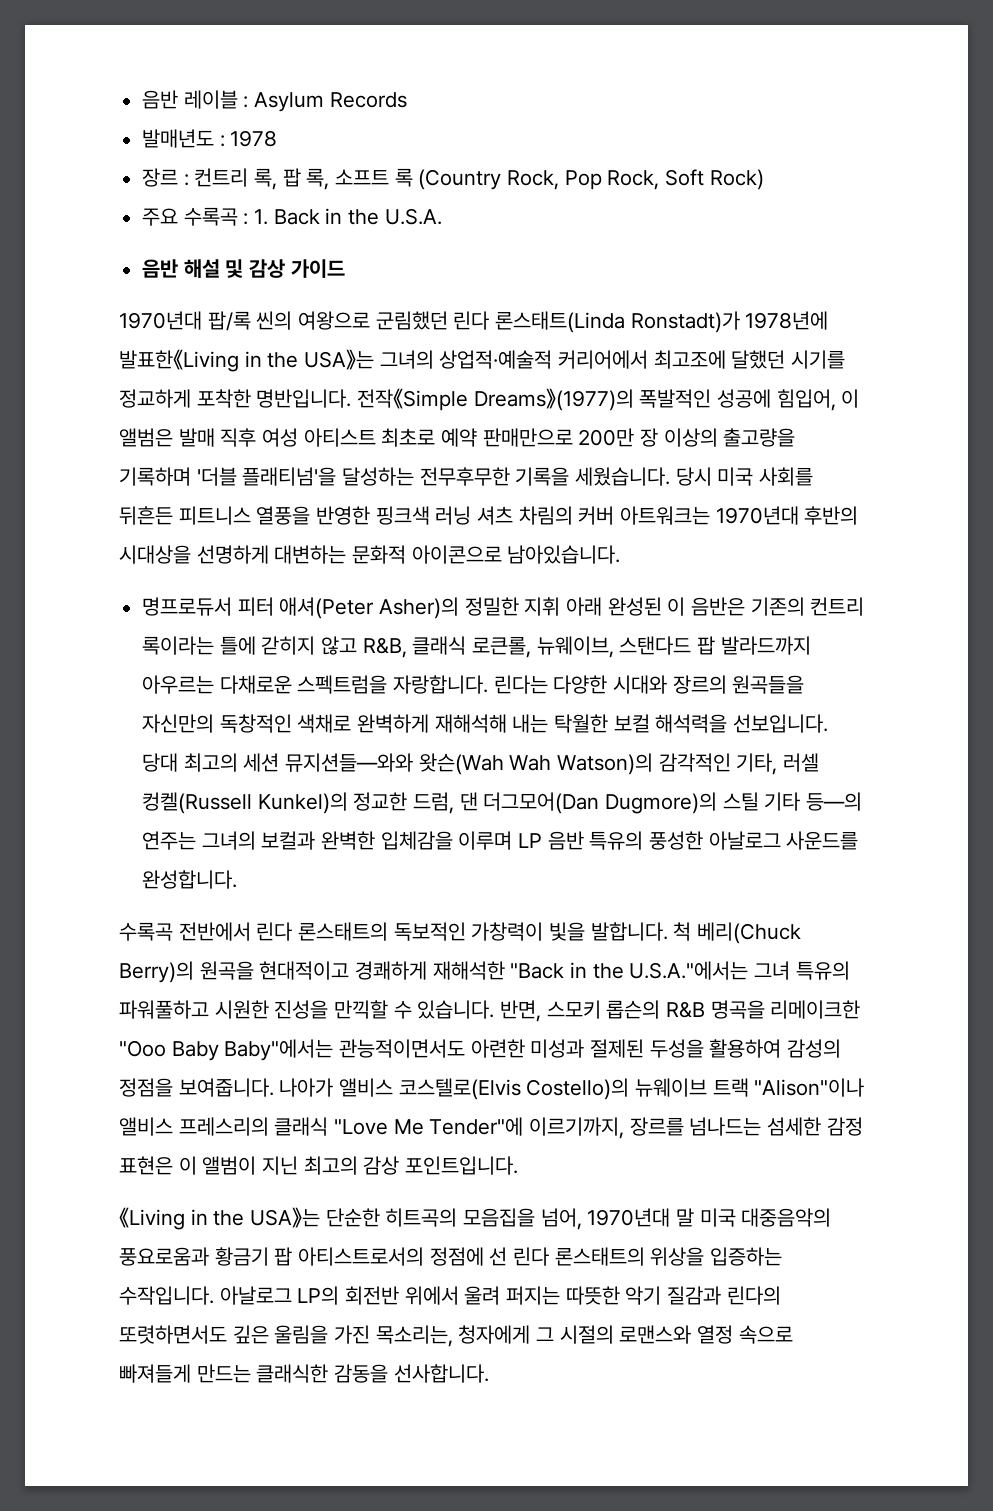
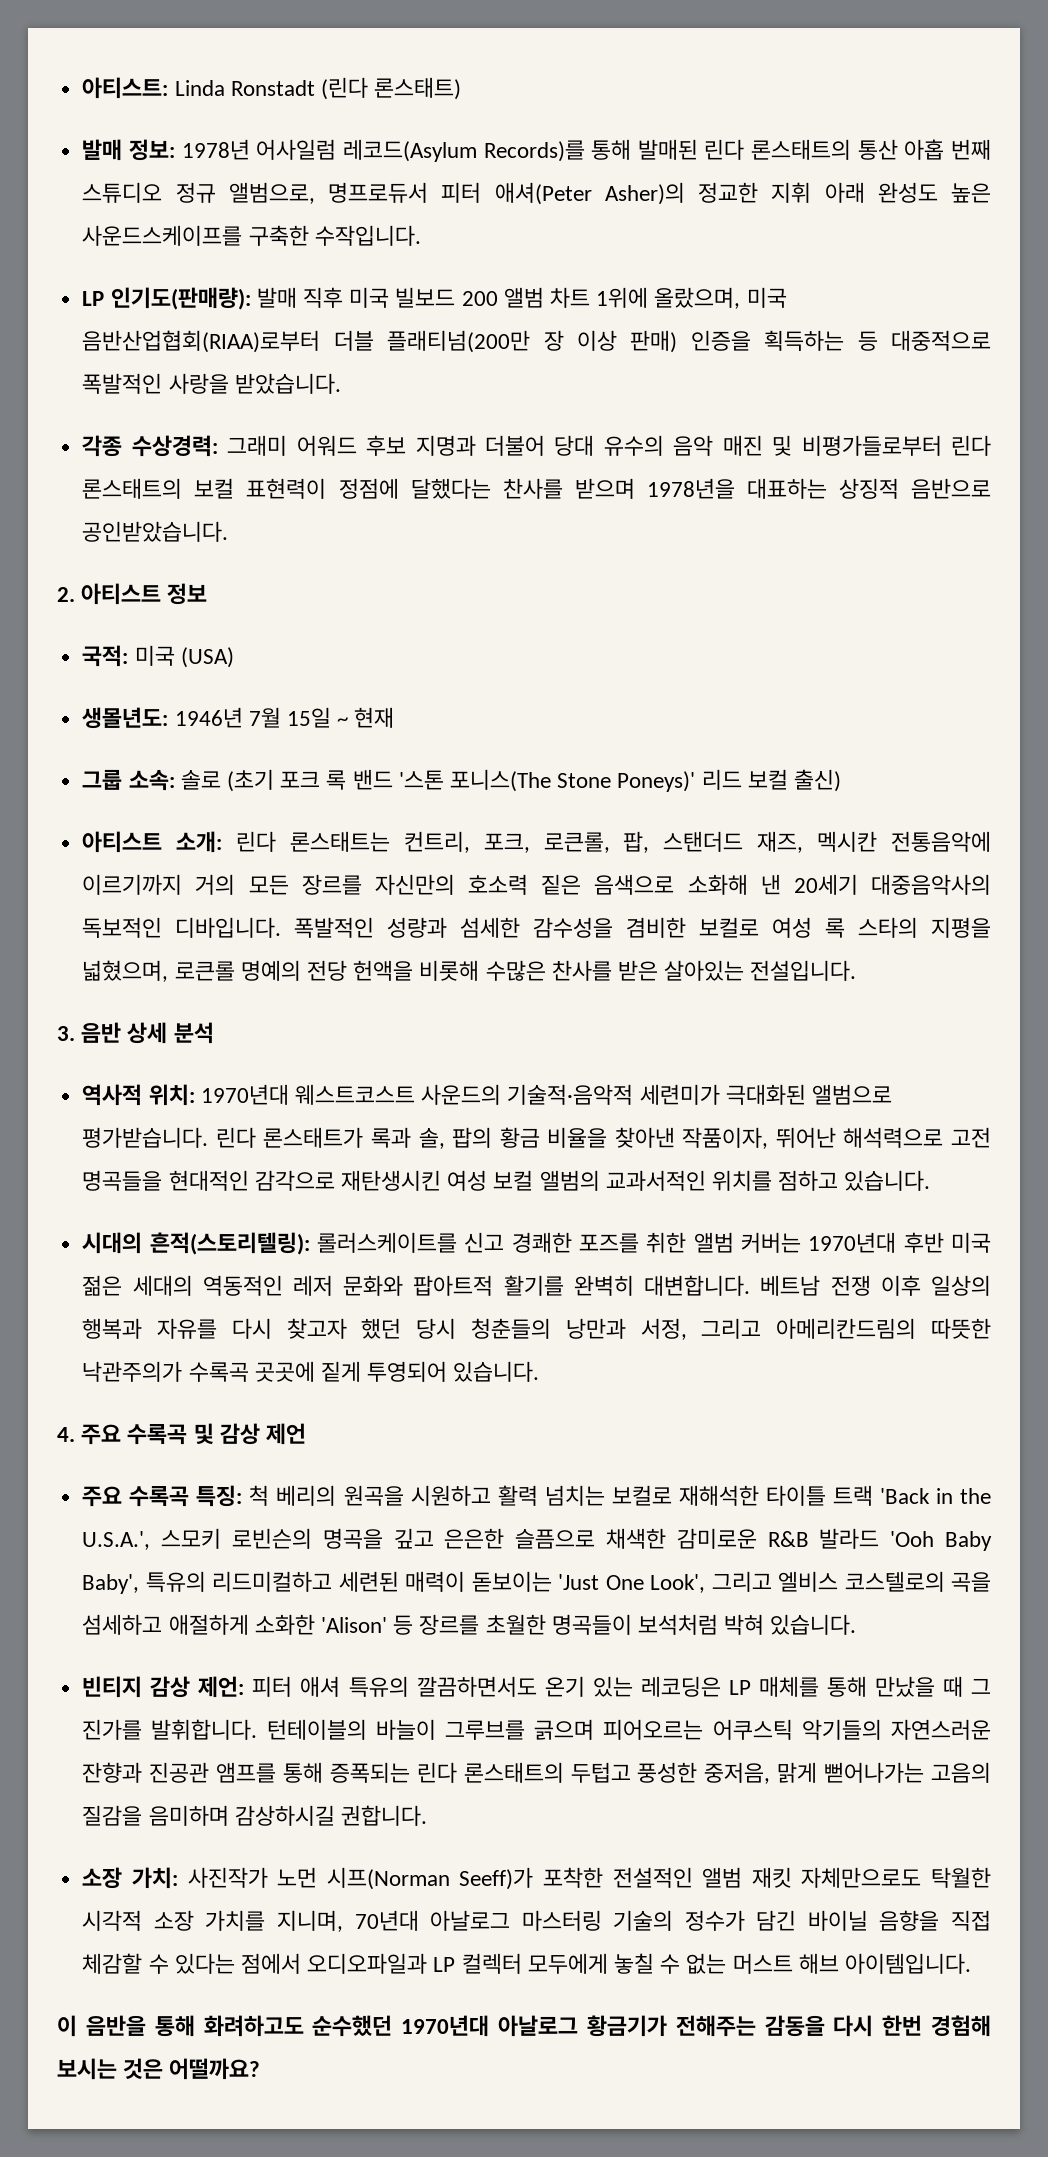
- 음반 레이블 : Asylum Records
- 발매년도 : 1978
- 장르 : 컨트리 록, 팝 록, 소프트 록 (Country Rock, Pop Rock, Soft Rock)
- 주요 수록곡 : 1. Back in the U.S.A.
- 음반 해설 및 감상 가이드
- 1970년대 팝/록 씬의 여왕으로 군림했던 린다 론스태트(Linda Ronstadt)가 1978년에 발표한《Living in the USA》는 그녀의 상업적·예술적 커리어에서 최고조에 달했던 시기를 정교하게 포착한 명반입니다. 전작《Simple Dreams》(1977)의 폭발적인 성공에 힘입어, 이 앨범은 발매 직후 여성 아티스트 최초로 예약 판매만으로 200만 장 이상의 출고량을 기록하며 '더블 플래티넘'을 달성하는 전무후무한 기록을 세웠습니다. 당시 미국 사회를 뒤흔든 피트니스 열풍을 반영한 핑크색 러닝 셔츠 차림의 커버 아트워크는 1970년대 후반의 시대상을 선명하게 대변하는 문화적 아이콘으로 남아있습니다.
- 명프로듀서 피터 애셔(Peter Asher)의 정밀한 지휘 아래 완성된 이 음반은 기존의 컨트리 록이라는 틀에 갇히지 않고 R&B, 클래식 로큰롤, 뉴웨이브, 스탠다드 팝 발라드까지 아우르는 다채로운 스펙트럼을 자랑합니다. 린다는 다양한 시대와 장르의 원곡들을 자신만의 독창적인 색채로 완벽하게 재해석해 내는 탁월한 보컬 해석력을 선보입니다. 당대 최고의 세션 뮤지션들—와와 왓슨(Wah Wah Watson)의 감각적인 기타, 러셀 컹켈(Russell Kunkel)의 정교한 드럼, 댄 더그모어(Dan Dugmore)의 스틸 기타 등—의 연주는 그녀의 보컬과 완벽한 입체감을 이루며 LP 음반 특유의 풍성한 아날로그 사운드를 완성합니다.
- 수록곡 전반에서 린다 론스태트의 독보적인 가창력이 빛을 발합니다. 척 베리(Chuck Berry)의 원곡을 현대적이고 경쾌하게 재해석한 "Back in the U.S.A."에서는 그녀 특유의 파워풀하고 시원한 진성을 만끽할 수 있습니다. 반면, 스모키 롭슨의 R&B 명곡을 리메이크한 "Ooo Baby Baby"에서는 관능적이면서도 아련한 미성과 절제된 두성을 활용하여 감성의 정점을 보여줍니다. 나아가 앨비스 코스텔로(Elvis Costello)의 뉴웨이브 트랙 "Alison"이나 앨비스 프레스리의 클래식 "Love Me Tender"에 이르기까지, 장르를 넘나드는 섬세한 감정 표현은 이 앨범이 지닌 최고의 감상 포인트입니다.
- 《Living in the USA》는 단순한 히트곡의 모음집을 넘어, 1970년대 말 미국 대중음악의 풍요로움과 황금기 팝 아티스트로서의 정점에 선 린다 론스태트의 위상을 입증하는 수작입니다. 아날로그 LP의 회전반 위에서 울려 퍼지는 따뜻한 악기 질감과 린다의 또렷하면서도 깊은 울림을 가진 목소리는, 청자에게 그 시절의 로맨스와 열정 속으로 빠져들게 만드는 클래식한 감동을 선사합니다.
+ 아티스트: Linda Ronstadt (린다 론스태트)
+ 발매 정보: 1978년 어사일럼 레코드(Asylum Records)를 통해 발매된 린다 론스태트의 통산 아홉 번째 스튜디오 정규 앨범으로, 명프로듀서 피터 애셔(Peter Asher)의 정교한 지휘 아래 완성도 높은 사운드스케이프를 구축한 수작입니다.
+ LP 인기도(판매량): 발매 직후 미국 빌보드 200 앨범 차트 1위에 올랐으며, 미국 음반산업협회(RIAA)로부터 더블 플래티넘(200만 장 이상 판매) 인증을 획득하는 등 대중적으로 폭발적인 사랑을 받았습니다.
+ 각종 수상경력: 그래미 어워드 후보 지명과 더불어 당대 유수의 음악 매진 및 비평가들로부터 린다 론스태트의 보컬 표현력이 정점에 달했다는 찬사를 받으며 1978년을 대표하는 상징적 음반으로 공인받았습니다.
+ 2. 아티스트 정보
+ 국적: 미국 (USA)
+ 생몰년도: 1946년 7월 15일 ~ 현재
+ 그룹 소속: 솔로 (초기 포크 록 밴드 '스톤 포니스(The Stone Poneys)' 리드 보컬 출신)
+ 아티스트 소개: 린다 론스태트는 컨트리, 포크, 로큰롤, 팝, 스탠더드 재즈, 멕시칸 전통음악에 이르기까지 거의 모든 장르를 자신만의 호소력 짙은 음색으로 소화해 낸 20세기 대중음악사의 독보적인 디바입니다. 폭발적인 성량과 섬세한 감수성을 겸비한 보컬로 여성 록 스타의 지평을 넓혔으며, 로큰롤 명예의 전당 헌액을 비롯해 수많은 찬사를 받은 살아있는 전설입니다.
+ 3. 음반 상세 분석
+ 역사적 위치: 1970년대 웨스트코스트 사운드의 기술적·음악적 세련미가 극대화된 앨범으로 평가받습니다. 린다 론스태트가 록과 솔, 팝의 황금 비율을 찾아낸 작품이자, 뛰어난 해석력으로 고전 명곡들을 현대적인 감각으로 재탄생시킨 여성 보컬 앨범의 교과서적인 위치를 점하고 있습니다.
+ 시대의 흔적(스토리텔링): 롤러스케이트를 신고 경쾌한 포즈를 취한 앨범 커버는 1970년대 후반 미국 젊은 세대의 역동적인 레저 문화와 팝아트적 활기를 완벽히 대변합니다. 베트남 전쟁 이후 일상의 행복과 자유를 다시 찾고자 했던 당시 청춘들의 낭만과 서정, 그리고 아메리칸드림의 따뜻한 낙관주의가 수록곡 곳곳에 짙게 투영되어 있습니다.
+ 4. 주요 수록곡 및 감상 제언
+ 주요 수록곡 특징: 척 베리의 원곡을 시원하고 활력 넘치는 보컬로 재해석한 타이틀 트랙 'Back in the U.S.A.', 스모키 로빈슨의 명곡을 깊고 은은한 슬픔으로 채색한 감미로운 R&B 발라드 'Ooh Baby Baby', 특유의 리드미컬하고 세련된 매력이 돋보이는 'Just One Look', 그리고 엘비스 코스텔로의 곡을 섬세하고 애절하게 소화한 'Alison' 등 장르를 초월한 명곡들이 보석처럼 박혀 있습니다.
+ 빈티지 감상 제언: 피터 애셔 특유의 깔끔하면서도 온기 있는 레코딩은 LP 매체를 통해 만났을 때 그 진가를 발휘합니다. 턴테이블의 바늘이 그루브를 긁으며 피어오르는 어쿠스틱 악기들의 자연스러운 잔향과 진공관 앰프를 통해 증폭되는 린다 론스태트의 두텁고 풍성한 중저음, 맑게 뻗어나가는 고음의 질감을 음미하며 감상하시길 권합니다.
+ 소장 가치: 사진작가 노먼 시프(Norman Seeff)가 포착한 전설적인 앨범 재킷 자체만으로도 탁월한 시각적 소장 가치를 지니며, 70년대 아날로그 마스터링 기술의 정수가 담긴 바이닐 음향을 직접 체감할 수 있다는 점에서 오디오파일과 LP 컬렉터 모두에게 놓칠 수 없는 머스트 해브 아이템입니다.
+ 이 음반을 통해 화려하고도 순수했던 1970년대 아날로그 황금기가 전해주는 감동을 다시 한번 경험해 보시는 것은 어떨까요?

